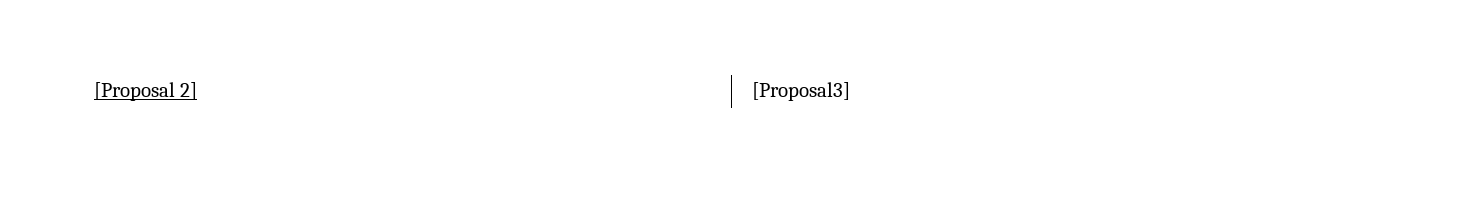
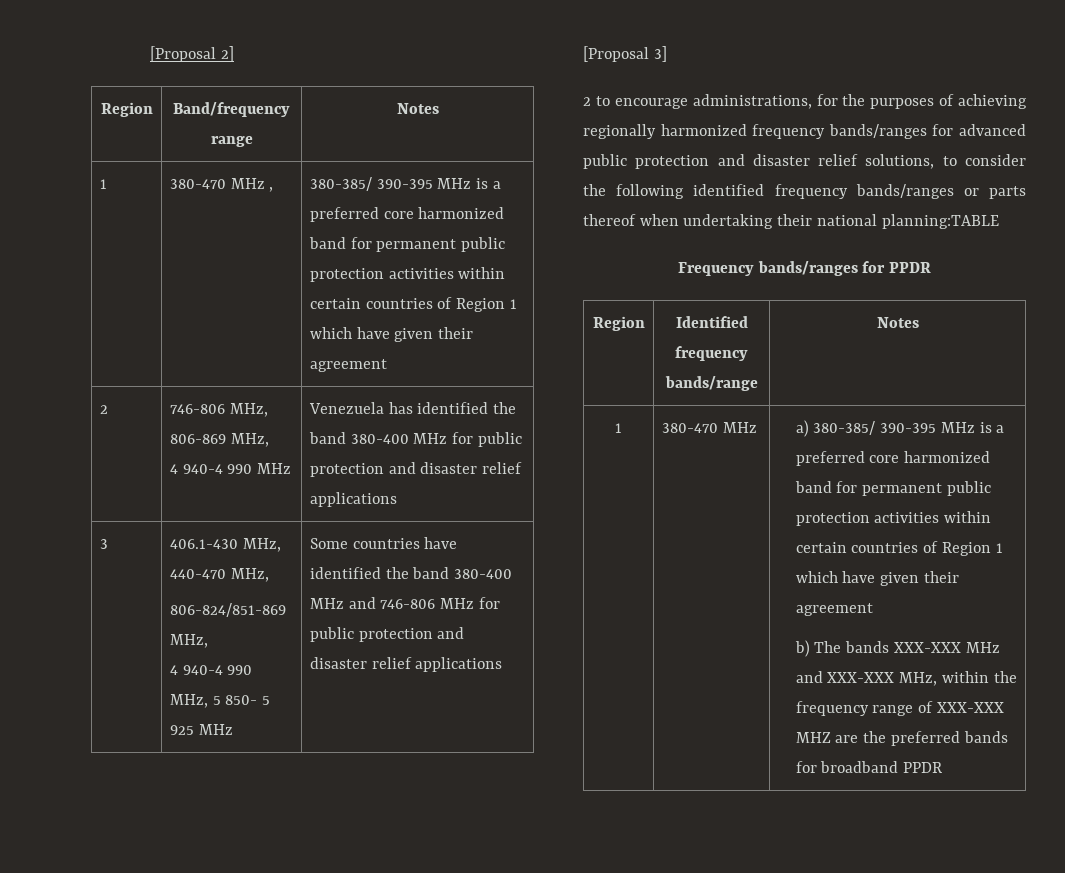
- [Proposal3]
+ Region | Band/frequency range | Notes
+ 1 | 380-470 MHz , | 380-385/ 390-395 MHz is a preferred core harmonized band for permanent public protection activities within certain countries of Region 1 which have given their agreement
+ 2 | 746-806 MHz, 806-869 MHz,
+ 4 940-4 990 MHz | Venezuela has identified the band 380-400 MHz for public protection and disaster relief applications
+ 3 | 406.1-430 MHz, 440-470 MHz,
+ 806-824/851-869 MHz,
+ 4 940-4 990 MHz, 5 850- 5 925 MHz | Some countries have identified the band 380-400 MHz and 746-806 MHz for public protection and disaster relief applications
+ [Proposal 3]
+ 2 to encourage administrations, for the purposes of achieving regionally harmonized frequency bands/ranges for advanced public protection and disaster relief solutions, to consider the following identified frequency bands/ranges or parts thereof when undertaking their national planning:TABLE
+ Frequency bands/ranges for PPDR
+ Region | Identified frequency bands/range | Notes
+ 1 | 380-470 MHz | a) 380-385/ 390-395 MHz is a preferred core harmonized band for permanent public protection activities within certain countries of Region 1 which have given their agreement
+ b) The bands XXX-XXX MHz and XXX-XXX MHz, within the frequency range of XXX-XXX MHZ are the preferred bands for broadband PPDR

